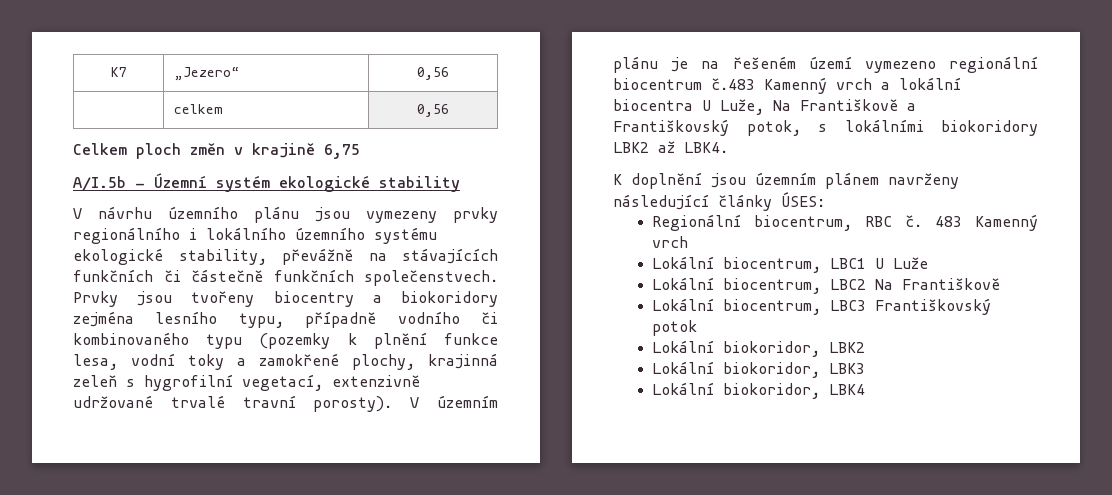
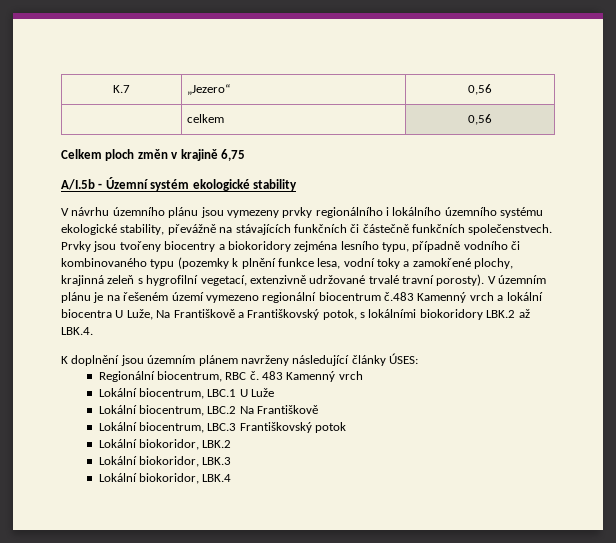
- K7 | „Jezero“ | 0,56
+ K.7 | „Jezero“ | 0,56
- V územním plánu je na řešeném území vymezeno regionální biocentrum č.483 Kamenný vrch a lokální biocentra U Luže, Na Františkově a Františkovský potok, s lokálními biokoridory LBK2 až LBK4.
+ V územním plánu je na řešeném území vymezeno regionální biocentrum č.483 Kamenný vrch a lokální biocentra U Luže, Na Františkově a Františkovský potok, s lokálními biokoridory LBK.2 až LBK.4.
- Lokální biocentrum, LBC1 U Luže
+ Lokální biocentrum, LBC.1 U Luže
- Lokální biocentrum, LBC2 Na Františkově
+ Lokální biocentrum, LBC.2 Na Františkově
- Lokální biocentrum, LBC3 Františkovský potok
+ Lokální biocentrum, LBC.3 Františkovský potok
- Lokální biokoridor, LBK2
- Lokální biokoridor, LBK3
- Lokální biokoridor, LBK4
+ Lokální biokoridor, LBK.2
+ Lokální biokoridor, LBK.3
+ Lokální biokoridor, LBK.4

